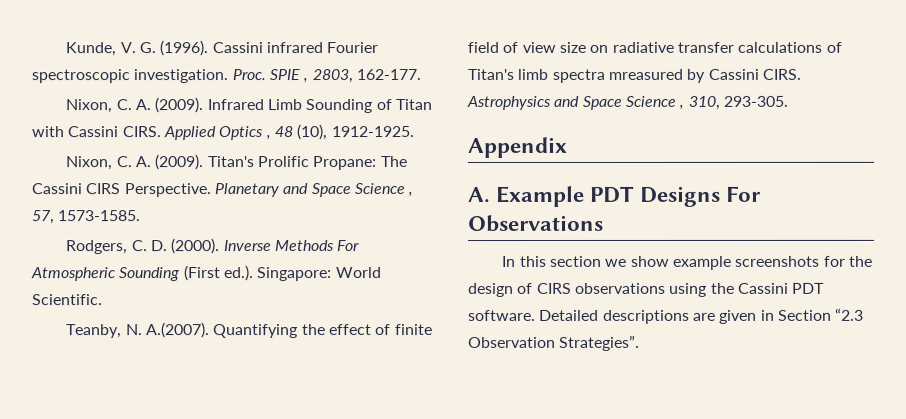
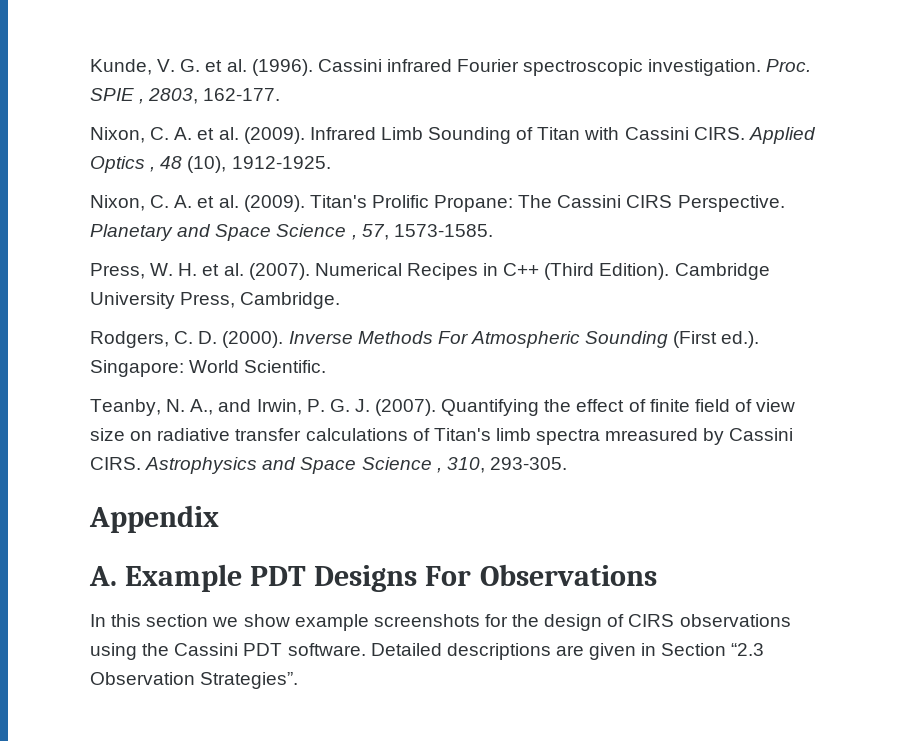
- Kunde, V. G. (1996).
+ Kunde, V. G. et al. (1996).
  SPIE , 2803, 162-177.
- Nixon, C. A. (2009).
+ Nixon, C. A. et al. (2009).
  Applied Optics , 48 (10), 1912-1925.
- Nixon, C. A. (2009).
+ Nixon, C. A. et al. (2009).
+ Press, W. H. et al. (2007). Numerical Recipes in C++ (Third Edition). Cambridge University Press, Cambridge.
- Teanby, N. A.(2007). Quantifying the effect of finite field of view size on radiative transfer calculations of Titan's limb spectra mreasured by Cassini CIRS.
+ Teanby, N. A., and Irwin, P. G. J. (2007). Quantifying the effect of finite field of view size on radiative transfer calculations of Titan's limb spectra mreasured by Cassini CIRS.

